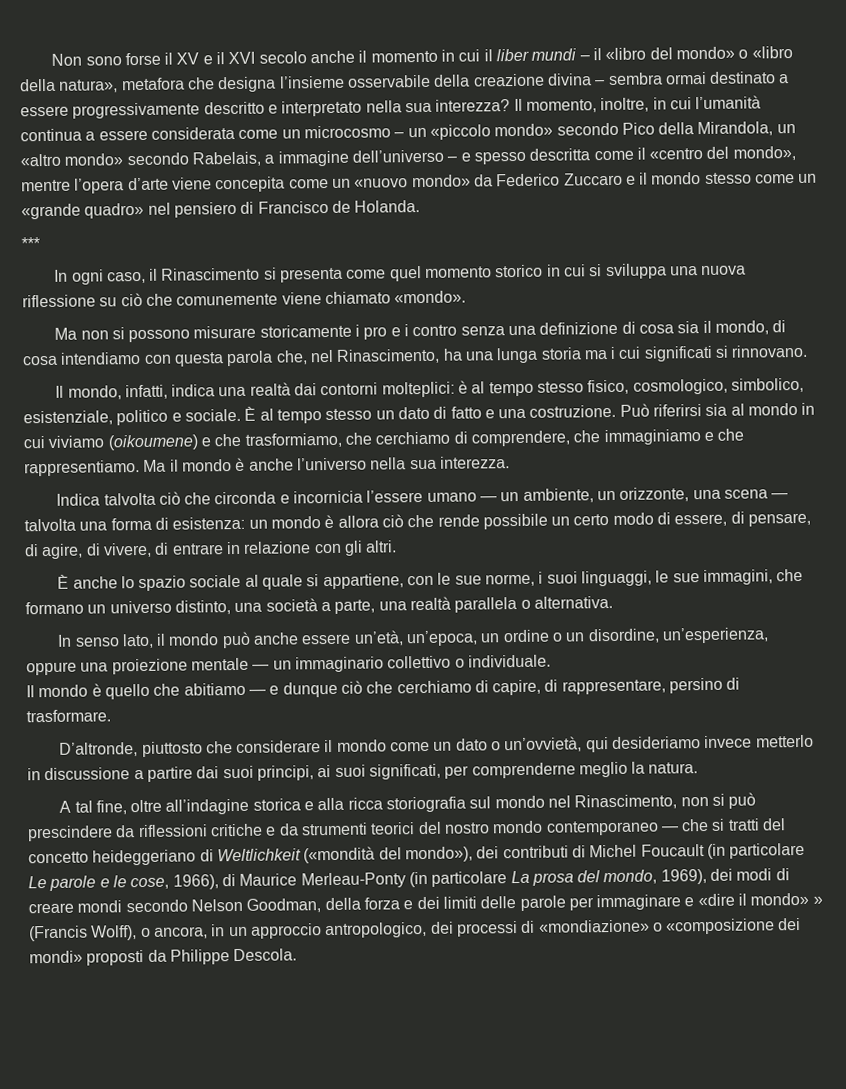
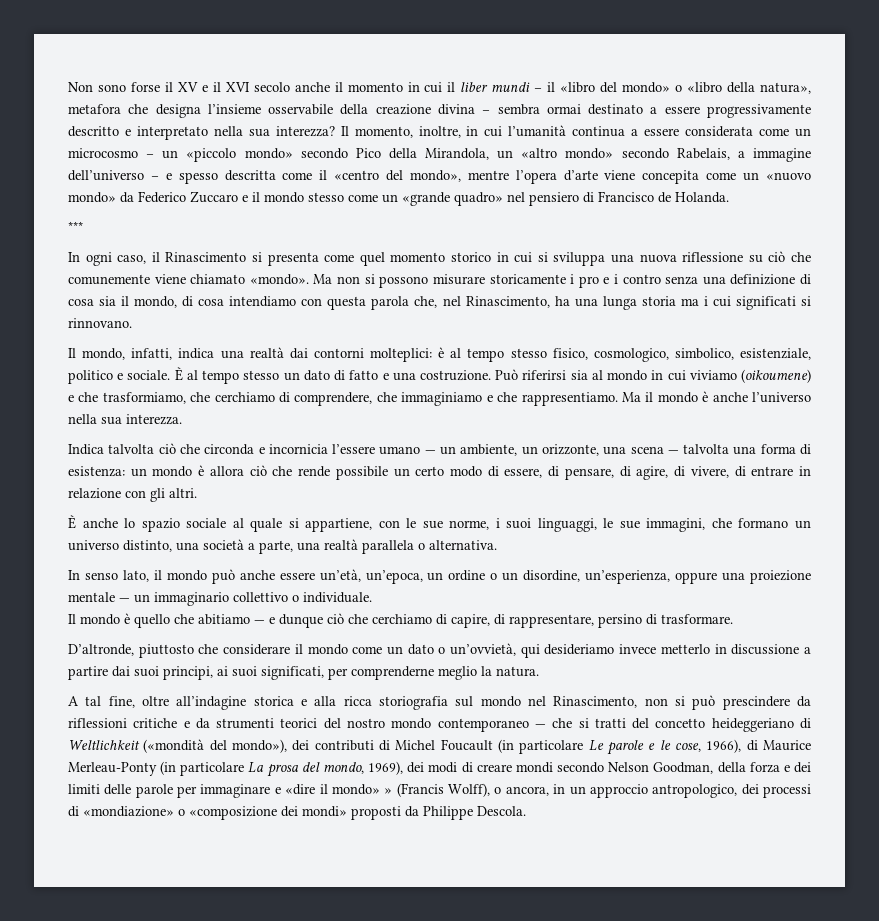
- In ogni caso, il Rinascimento si presenta come quel momento storico in cui si sviluppa una nuova riflessione su ciò che comunemente viene chiamato «mondo».
- Ma non si possono misurare storicamente i pro e i contro senza una definizione di cosa sia il mondo, di cosa intendiamo con questa parola che, nel Rinascimento, ha una lunga storia ma i cui significati si rinnovano.
+ In ogni caso, il Rinascimento si presenta come quel momento storico in cui si sviluppa una nuova riflessione su ciò che comunemente viene chiamato «mondo». Ma non si possono misurare storicamente i pro e i contro senza una definizione di cosa sia il mondo, di cosa intendiamo con questa parola che, nel Rinascimento, ha una lunga storia ma i cui significati si rinnovano.

